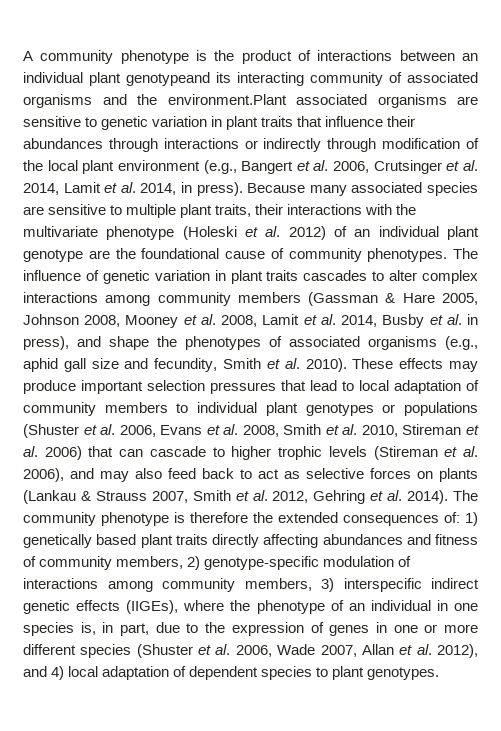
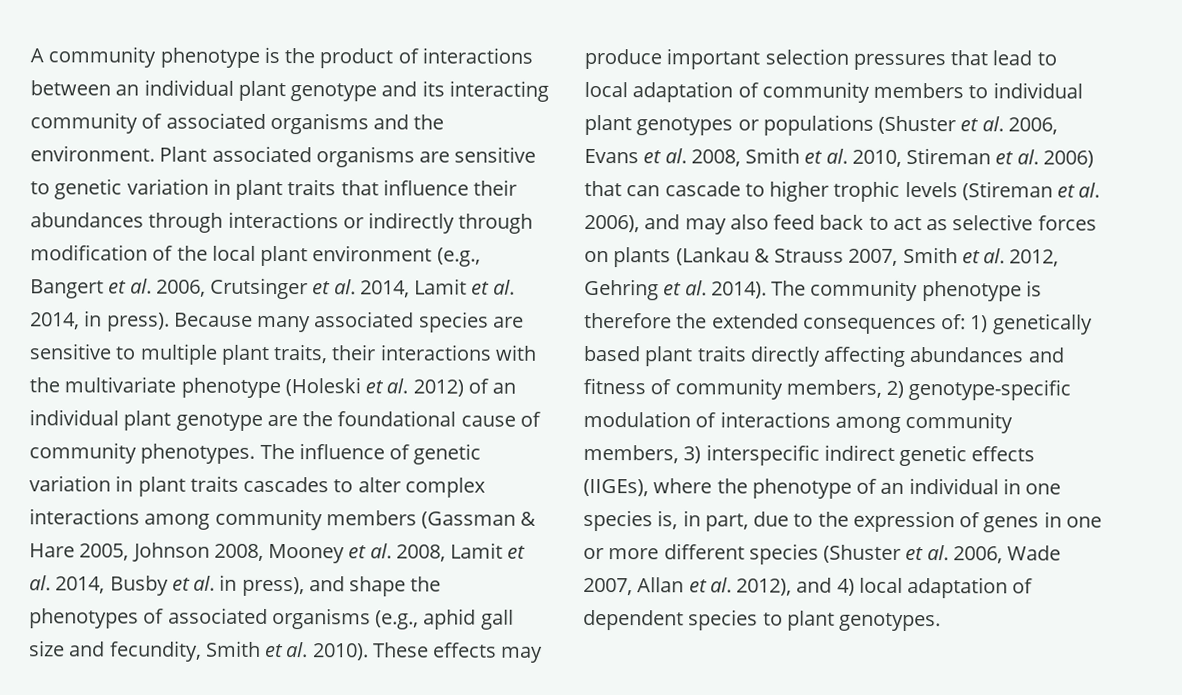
- A community phenotype is the product of interactions between an individual plant genotypeand its interacting community of associated organisms and the environment.Plant associated organisms are sensitive to genetic variation in plant traits that influence their abundances through interactions or indirectly through modification of the local plant environment (e.g., Bangert et al. 2006, Crutsinger et al. 2014, Lamit et al. 2014, in press).
+ A community phenotype is the product of interactions between an individual plant genotype and its interacting community of associated organisms and the environment. Plant associated organisms are sensitive to genetic variation in plant traits that influence their abundances through interactions or indirectly through modification of the local plant environment (e.g., Bangert et al. 2006, Crutsinger et al. 2014, Lamit et al. 2014, in press).

